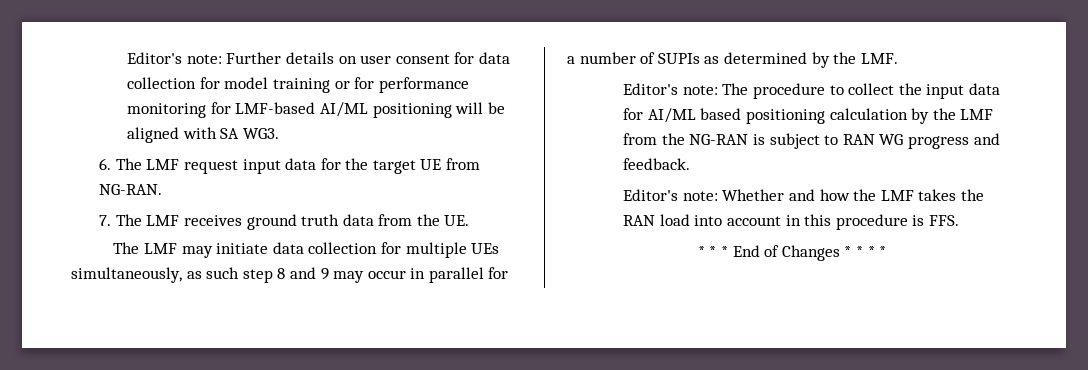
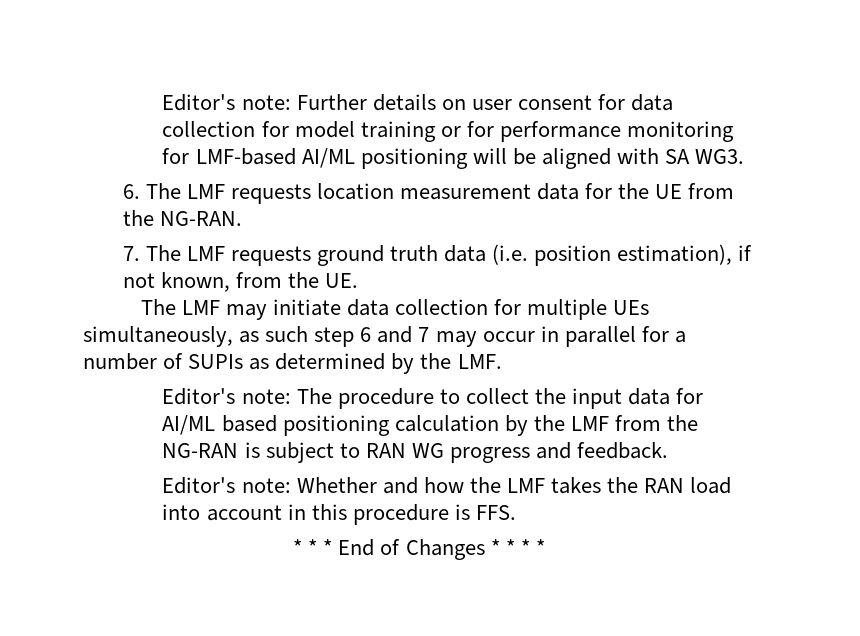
- 6. The LMF request input data for the target UE from NG-RAN.
+ 6. The LMF requests location measurement data for the UE from the NG-RAN.
- 7. The LMF receives ground truth data from the UE.
+ 7. The LMF requests ground truth data (i.e. position estimation), if not known, from the UE.
- The LMF may initiate data collection for multiple UEs simultaneously, as such step 8 and 9 may occur in parallel for a number of SUPIs as determined by the LMF.
+ The LMF may initiate data collection for multiple UEs simultaneously, as such step 6 and 7 may occur in parallel for a number of SUPIs as determined by the LMF.

